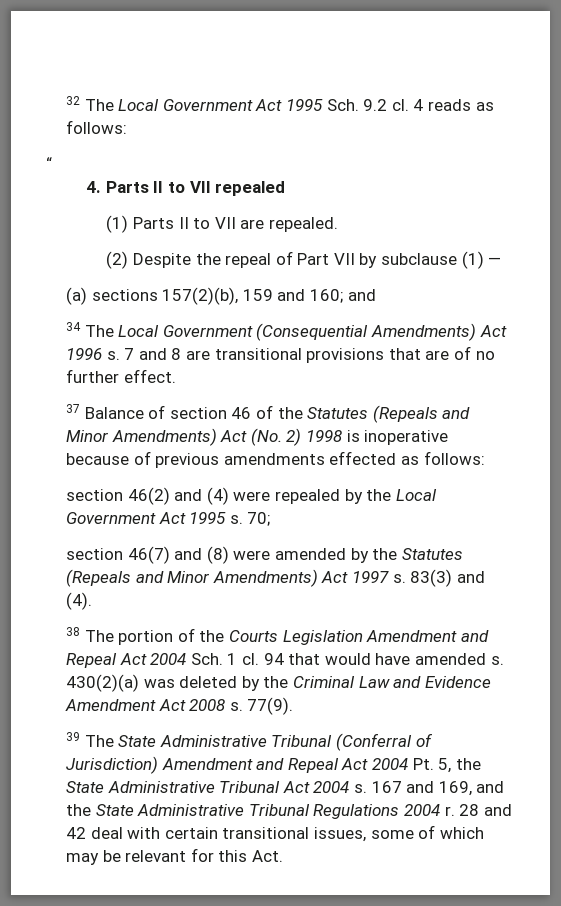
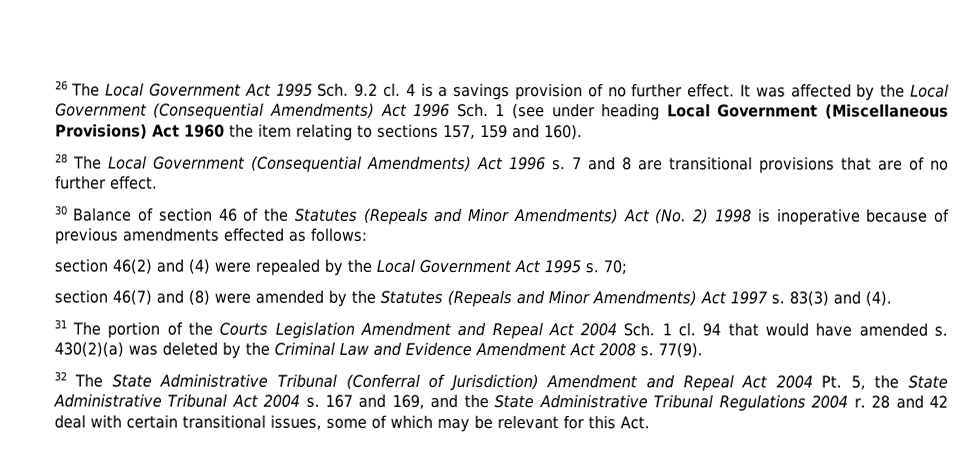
- 32 The Local Government Act 1995 Sch. 9.2 cl.
+ 26 The Local Government Act 1995 Sch. 9.2 cl.
- 4 reads as follows:
- “
- 4. Parts II to VII repealed
- (1) Parts II to VII are repealed.
- (2) Despite the repeal of Part VII by subclause (1) —
- (a) sections 157(2)(b), 159 and 160; and
- 34 The Local Government (Consequential Amendments) Act 1996 s.
+ 4 is a savings provision of no further effect. It was affected by the Local Government (Consequential Amendments) Act 1996 Sch. 1 (see under heading Local Government (Miscellaneous Provisions) Act 1960 the item relating to sections 157, 159 and 160).
+ 28 The Local Government (Consequential Amendments) Act 1996 s.
- 37 Balance of section 46 of the Statutes (Repeals and Minor Amendments) Act (No. 2) 1998 is inoperative because of previous amendments effected as follows:
+ 30 Balance of section 46 of the Statutes (Repeals and Minor Amendments) Act (No. 2) 1998 is inoperative because of previous amendments effected as follows:
- 38 The portion of the Courts Legislation Amendment and Repeal Act 2004 Sch. 1 cl.
+ 31 The portion of the Courts Legislation Amendment and Repeal Act 2004 Sch. 1 cl.
- 39 The State Administrative Tribunal (Conferral of Jurisdiction) Amendment and Repeal Act 2004 Pt. 5, the State Administrative Tribunal Act 2004 s.
+ 32 The State Administrative Tribunal (Conferral of Jurisdiction) Amendment and Repeal Act 2004 Pt. 5, the State Administrative Tribunal Act 2004 s.

